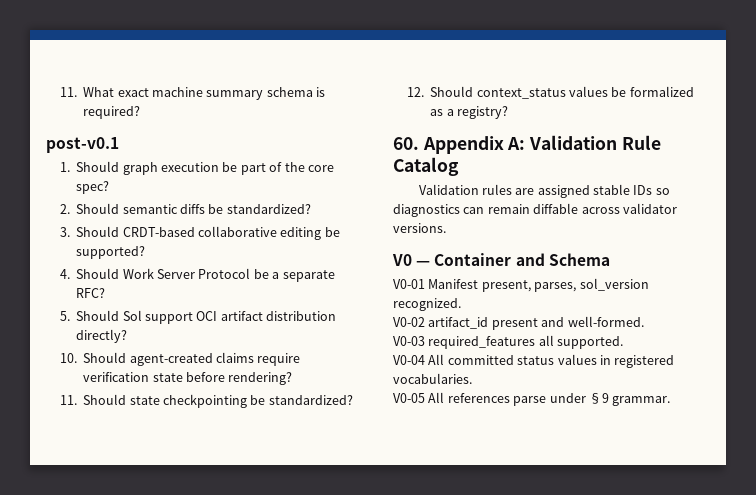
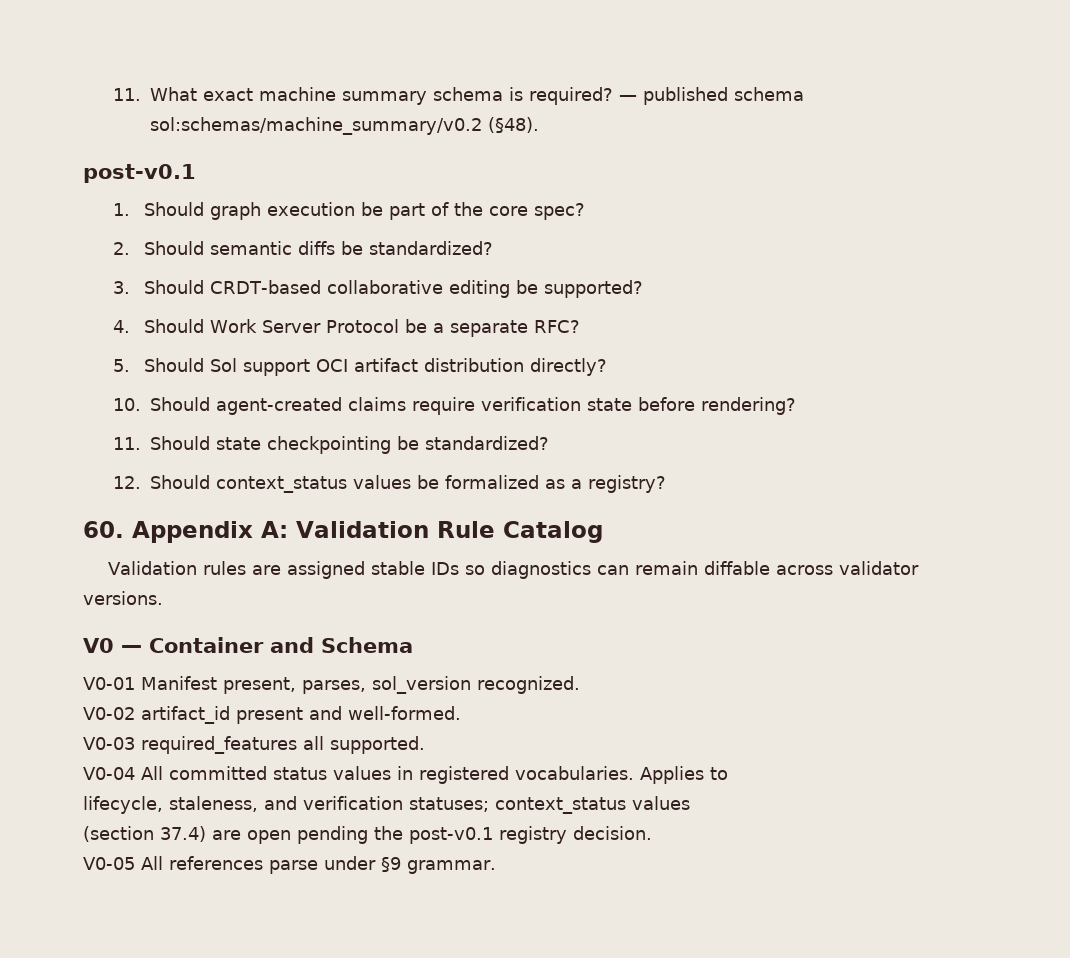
+ — published schema sol:schemas/machine_summary/v0.2 (§48).
+ Applies to
+ lifecycle, staleness, and verification statuses; context_status values
+ (section 37.4) are open pending the post-v0.1 registry decision.

